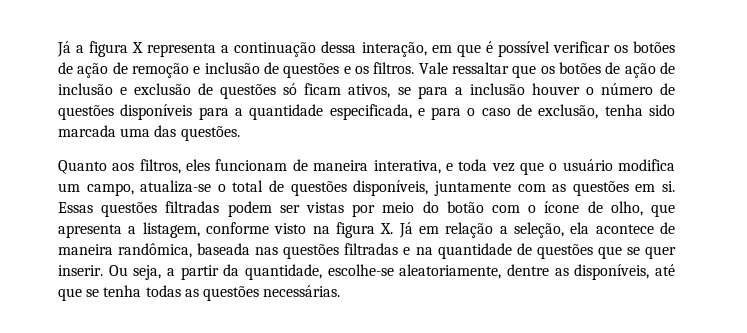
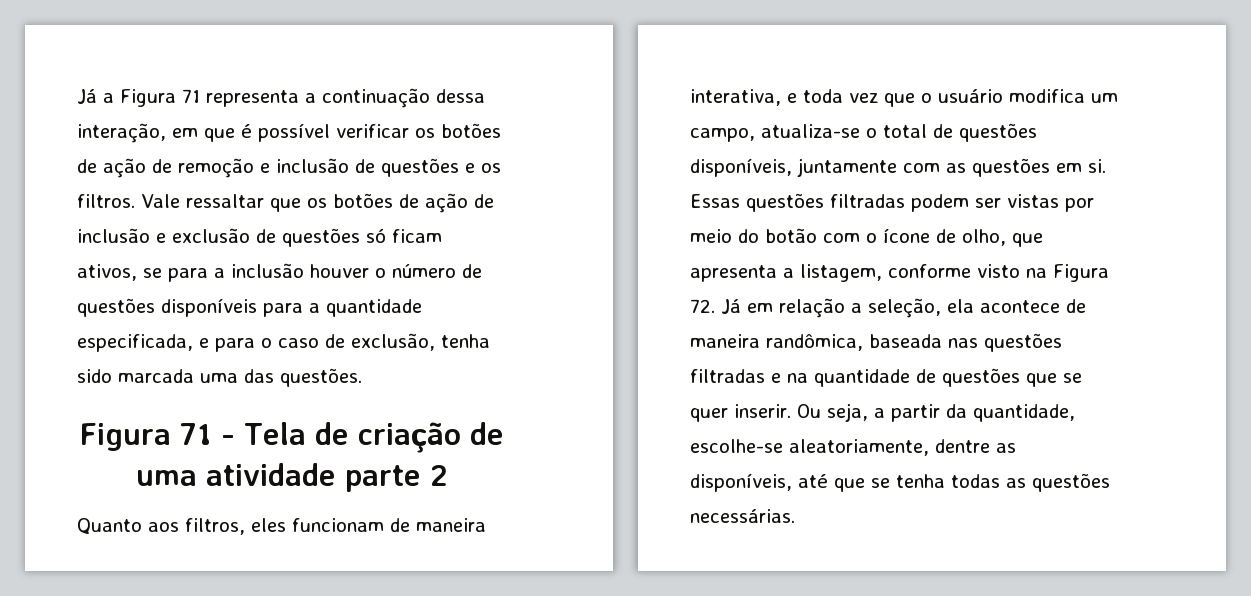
- Já a figura X representa a continuação dessa interação, em que é possível verificar os botões de ação de remoção e inclusão de questões e os filtros.
+ Já a Figura 71 representa a continuação dessa interação, em que é possível verificar os botões de ação de remoção e inclusão de questões e os filtros.
+ Figura 71 - Tela de criação de uma atividade parte 2
- Essas questões filtradas podem ser vistas por meio do botão com o ícone de olho, que apresenta a listagem, conforme visto na figura X. Já em relação a seleção, ela acontece de maneira randômica, baseada nas questões filtradas e na quantidade de questões que se quer inserir.
+ Essas questões filtradas podem ser vistas por meio do botão com o ícone de olho, que apresenta a listagem, conforme visto na Figura 72. Já em relação a seleção, ela acontece de maneira randômica, baseada nas questões filtradas e na quantidade de questões que se quer inserir.

